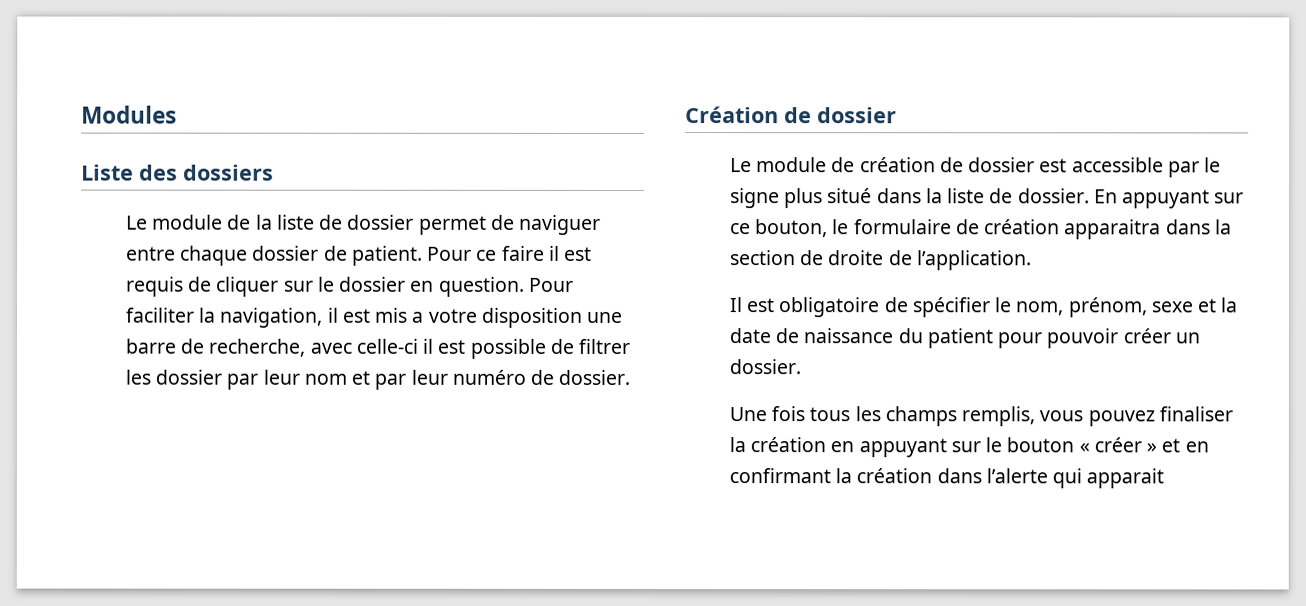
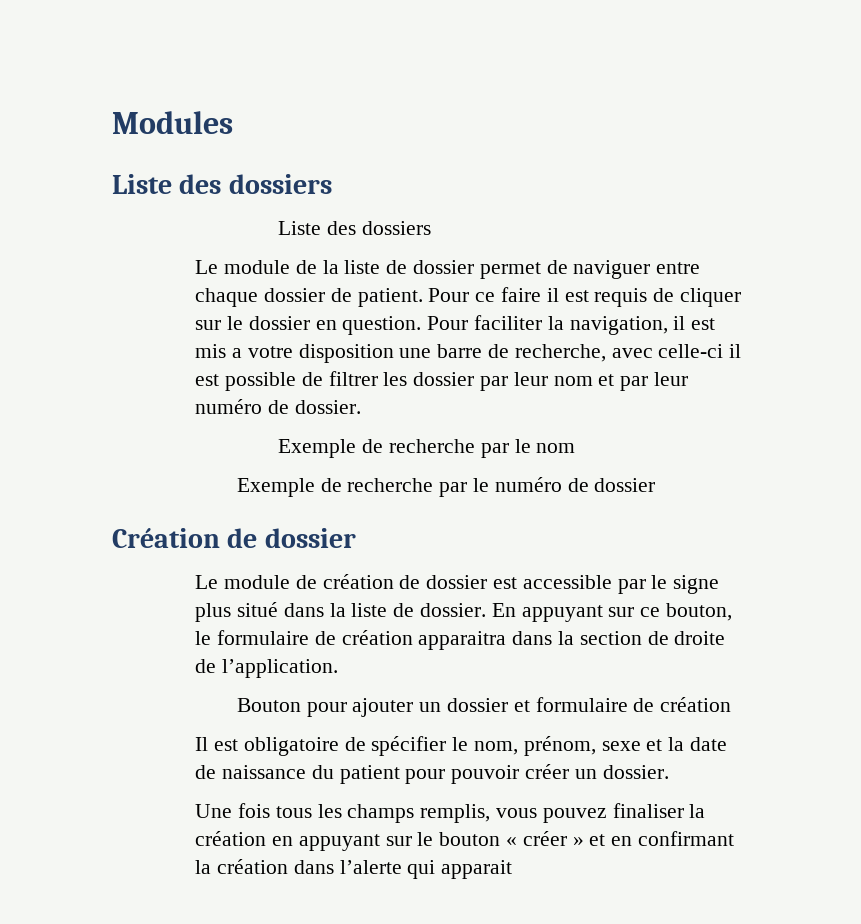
  Modules
+ Liste des dossiers
+ Exemple de recherche par le nom
+ Exemple de recherche par le numéro de dossier
+ Bouton pour ajouter un dossier et formulaire de création

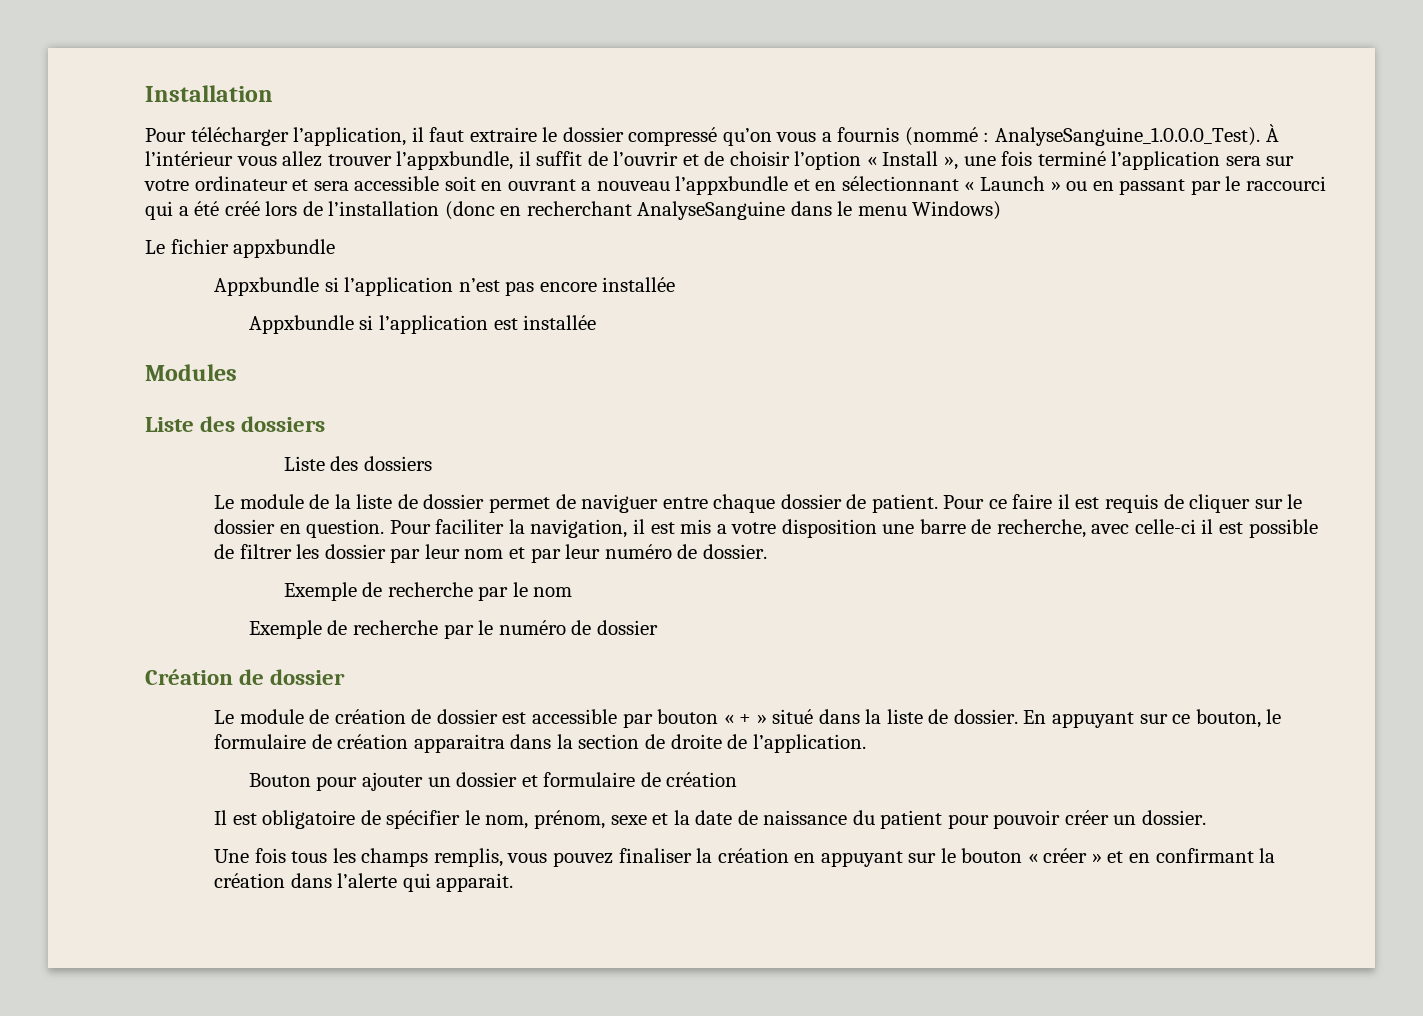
+ Installation
+ Pour télécharger l’application, il faut extraire le dossier compressé qu’on vous a fournis (nommé : AnalyseSanguine_1.0.0.0_Test). À l’intérieur vous allez trouver l’appxbundle, il suffit de l’ouvrir et de choisir l’option « Install », une fois terminé l’application sera sur votre ordinateur et sera accessible soit en ouvrant a nouveau l’appxbundle et en sélectionnant « Launch » ou en passant par le raccourci qui a été créé lors de l’installation (donc en recherchant AnalyseSanguine dans le menu Windows)
+ Le fichier appxbundle
+ Appxbundle si l’application n’est pas encore installée
+ Appxbundle si l’application est installée
- Le module de création de dossier est accessible par le signe plus situé dans la liste de dossier.
+ Le module de création de dossier est accessible par bouton « + » situé dans la liste de dossier.
- Une fois tous les champs remplis, vous pouvez finaliser la création en appuyant sur le bouton « créer » et en confirmant la création dans l’alerte qui apparait
+ Une fois tous les champs remplis, vous pouvez finaliser la création en appuyant sur le bouton « créer » et en confirmant la création dans l’alerte qui apparait.

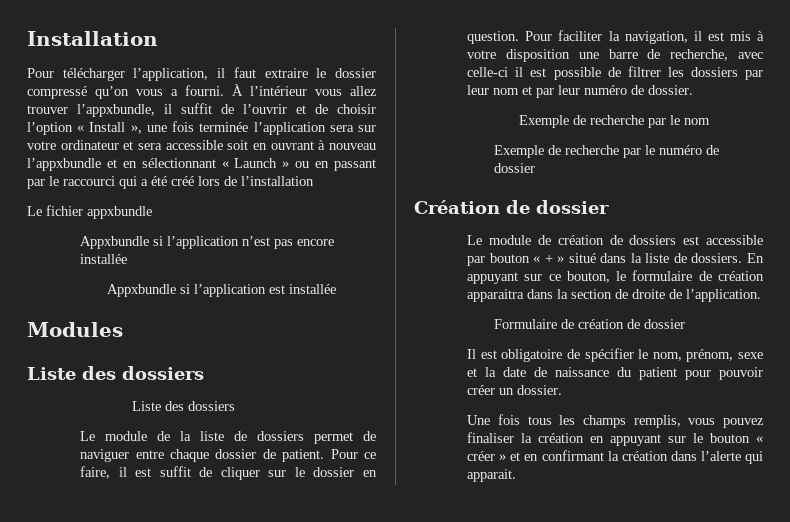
- Pour télécharger l’application, il faut extraire le dossier compressé qu’on vous a fournis (nommé : AnalyseSanguine_1.0.0.0_Test). À l’intérieur vous allez trouver l’appxbundle, il suffit de l’ouvrir et de choisir l’option « Install », une fois terminé l’application sera sur votre ordinateur et sera accessible soit en ouvrant a nouveau l’appxbundle et en sélectionnant « Launch » ou en passant par le raccourci qui a été créé lors de l’installation (donc en recherchant AnalyseSanguine dans le menu Windows)
+ Pour télécharger l’application, il faut extraire le dossier compressé qu’on vous a fourni. À l’intérieur vous allez trouver l’appxbundle, il suffit de l’ouvrir et de choisir l’option « Install », une fois terminée l’application sera sur votre ordinateur et sera accessible soit en ouvrant à nouveau l’appxbundle et en sélectionnant « Launch » ou en passant par le raccourci qui a été créé lors de l’installation
- Le module de la liste de dossier permet de naviguer entre chaque dossier de patient.
+ Le module de la liste de dossiers permet de naviguer entre chaque dossier de patient.
- Pour ce faire il est requis de cliquer sur le dossier en question.
+ Pour ce faire, il est suffit de cliquer sur le dossier en question.
- Pour faciliter la navigation, il est mis a votre disposition une barre de recherche, avec celle-ci il est possible de filtrer les dossier par leur nom et par leur numéro de dossier.
+ Pour faciliter la navigation, il est mis à votre disposition une barre de recherche, avec celle-ci il est possible de filtrer les dossiers par leur nom et par leur numéro de dossier.
- Le module de création de dossier est accessible par bouton « + » situé dans la liste de dossier.
+ Le module de création de dossiers est accessible par bouton « + » situé dans la liste de dossiers.
- Bouton pour ajouter un dossier et formulaire de création
+ Formulaire de création de dossier

